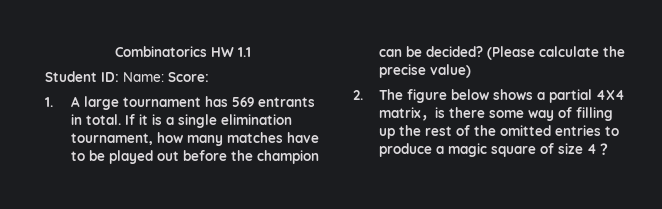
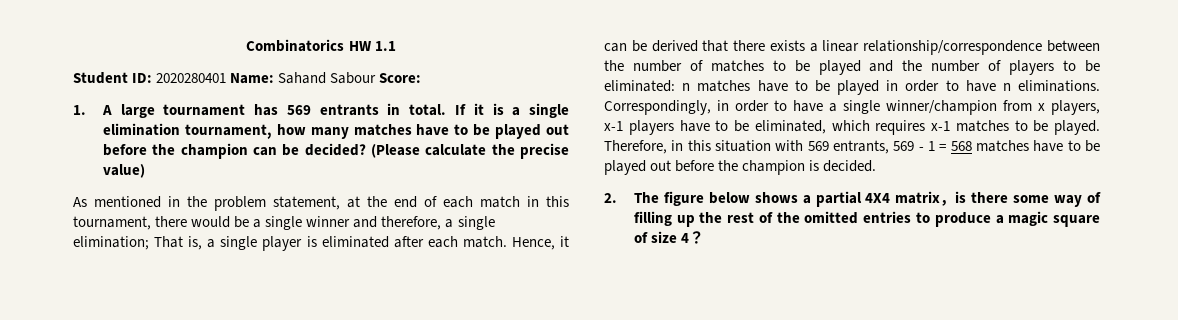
- Student ID: Name: Score:
+ Student ID: 2020280401 Name: Sahand Sabour Score:
+ As mentioned in the problem statement, at the end of each match in this tournament, there would be a single winner and therefore, a single elimination; That is, a single player is eliminated after each match. Hence, it can be derived that there exists a linear relationship/correspondence between the number of matches to be played and the number of players to be eliminated: n matches have to be played in order to have n eliminations. Correspondingly, in order to have a single winner/champion from x players, x-1 players have to be eliminated, which requires x-1 matches to be played. Therefore, in this situation with 569 entrants, 569 - 1 = 568 matches have to be played out before the champion is decided.

